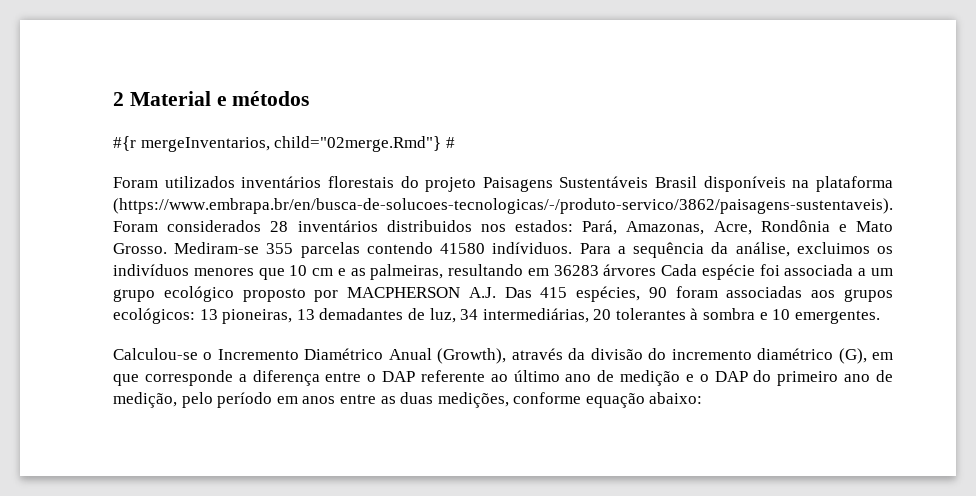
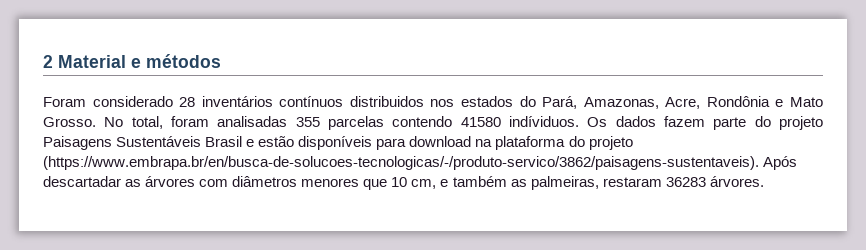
- #{r mergeInventarios, child="02merge.Rmd"} #
- Foram utilizados inventários florestais do projeto Paisagens Sustentáveis Brasil disponíveis na plataforma (https://www.embrapa.br/en/busca-de-solucoes-tecnologicas/-/produto-servico/3862/paisagens-sustentaveis). Foram considerados 28 inventários distribuidos nos estados: Pará, Amazonas, Acre, Rondônia e Mato Grosso.
+ Foram considerado 28 inventários contínuos distribuidos nos estados do Pará, Amazonas, Acre, Rondônia e Mato Grosso.
- Mediram-se 355 parcelas contendo 41580 indíviduos.
+ No total, foram analisadas 355 parcelas contendo 41580 indíviduos.
- Para a sequência da análise, excluimos os indivíduos menores que 10 cm e as palmeiras, resultando em 36283 árvores Cada espécie foi associada a um grupo ecológico proposto por MACPHERSON A.J. Das 415 espécies, 90 foram associadas aos grupos ecológicos: 13 pioneiras, 13 demadantes de luz, 34 intermediárias, 20 tolerantes à sombra e 10 emergentes.
- Calculou-se o Incremento Diamétrico Anual (Growth), através da divisão do incremento diamétrico (G), em que corresponde a diferença entre o DAP referente ao último ano de medição e o DAP do primeiro ano de medição, pelo período em anos entre as duas medições, conforme equação abaixo:
+ Os dados fazem parte do projeto Paisagens Sustentáveis Brasil e estão disponíveis para download na plataforma do projeto (https://www.embrapa.br/en/busca-de-solucoes-tecnologicas/-/produto-servico/3862/paisagens-sustentaveis). Após descartadar as árvores com diâmetros menores que 10 cm, e também as palmeiras, restaram 36283 árvores.

